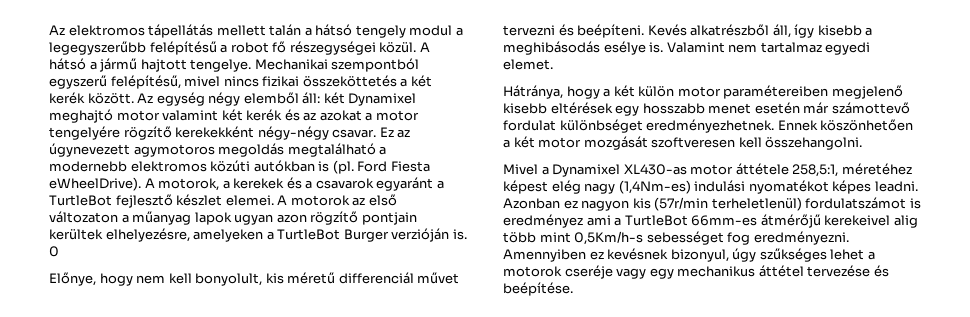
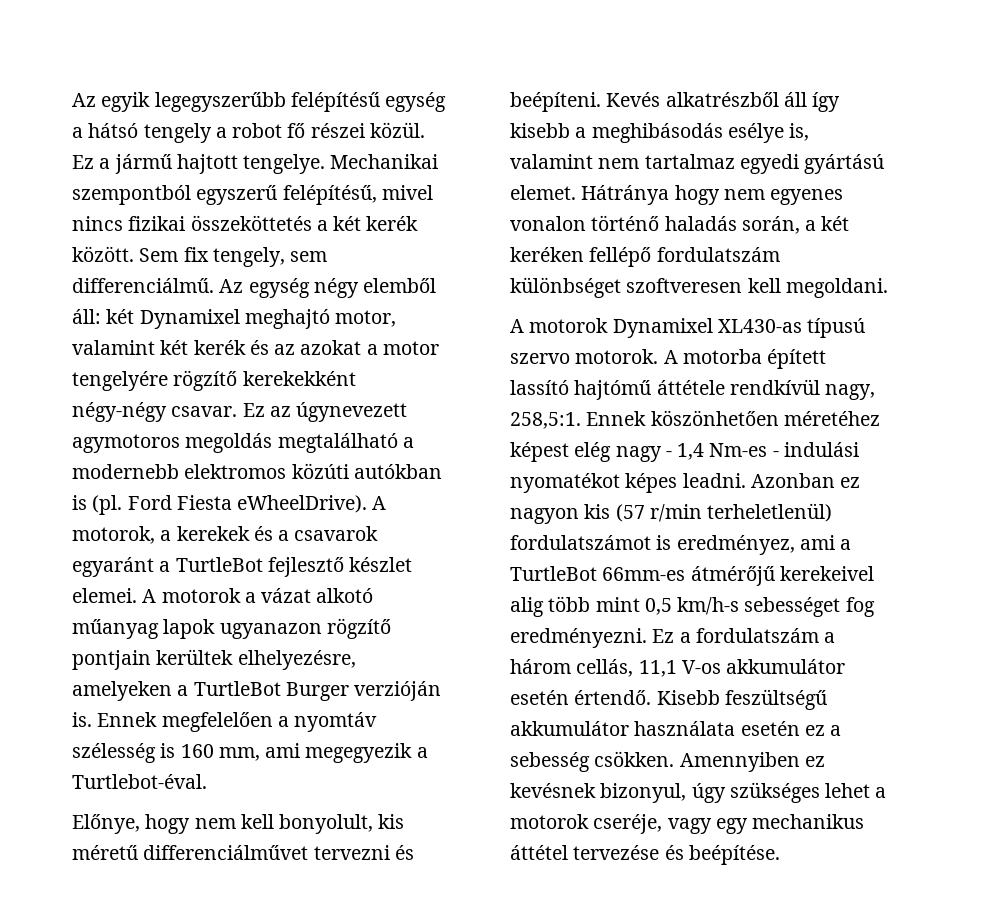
- Az elektromos tápellátás mellett talán a hátsó tengely modul a legegyszerűbb felépítésű a robot fő részegységei közül. A hátsó a jármű hajtott tengelye.
+ Az egyik legegyszerűbb felépítésű egység a hátsó tengely a robot fő részei közül. Ez a jármű hajtott tengelye.
+ Sem fix tengely, sem differenciálmű.
- Az egység négy elemből áll: két Dynamixel meghajtó motor valamint két kerék és az azokat a motor tengelyére rögzítő kerekekként négy-négy csavar.
+ Az egység négy elemből áll: két Dynamixel meghajtó motor, valamint két kerék és az azokat a motor tengelyére rögzítő kerekekként négy-négy csavar.
- A motorok az első változaton a műanyag lapok ugyan azon rögzítő pontjain kerültek elhelyezésre, amelyeken a TurtleBot Burger verzióján is.
+ A motorok a vázat alkotó műanyag lapok ugyanazon rögzítő pontjain kerültek elhelyezésre, amelyeken a TurtleBot Burger verzióján is.
- 0
+ Ennek megfelelően a nyomtáv szélesség is 160 mm, ami megegyezik a Turtlebot-éval.
- Előnye, hogy nem kell bonyolult, kis méretű differenciál művet tervezni és beépíteni.
+ Előnye, hogy nem kell bonyolult, kis méretű differenciálművet tervezni és beépíteni.
- Kevés alkatrészből áll, így kisebb a meghibásodás esélye is. Valamint nem tartalmaz egyedi elemet.
- Hátránya, hogy a két külön motor paramétereiben megjelenő kisebb eltérések egy hosszabb menet esetén már számottevő fordulat különbséget eredményezhetnek. Ennek köszönhetően a két motor mozgását szoftveresen kell összehangolni.
- Mivel a Dynamixel XL430-as motor áttétele 258,5:1, méretéhez képest elég nagy (1,4Nm-es) indulási nyomatékot képes leadni.
+ Kevés alkatrészből áll így kisebb a meghibásodás esélye is, valamint nem tartalmaz egyedi gyártású elemet. Hátránya hogy nem egyenes vonalon történő haladás során, a két keréken fellépő fordulatszám különbséget szoftveresen kell megoldani.
+ A motorok Dynamixel XL430-as típusú szervo motorok. A motorba épített lassító hajtómű áttétele rendkívül nagy, 258,5:1. Ennek köszönhetően méretéhez képest elég nagy - 1,4 Nm-es - indulási nyomatékot képes leadni.
- Azonban ez nagyon kis (57r/min terheletlenül) fordulatszámot is eredményez ami a TurtleBot 66mm-es átmérőjű kerekeivel alig több mint 0,5Km/h-s sebességet fog eredményezni.
+ Azonban ez nagyon kis (57 r/min terheletlenül) fordulatszámot is eredményez, ami a TurtleBot 66mm-es átmérőjű kerekeivel alig több mint 0,5 km/h-s sebességet fog eredményezni.
+ Ez a fordulatszám a három cellás, 11,1 V-os akkumulátor esetén értendő. Kisebb feszültségű akkumulátor használata esetén ez a sebesség csökken.
- Amennyiben ez kevésnek bizonyul, úgy szűkséges lehet a motorok cseréje vagy egy mechanikus áttétel tervezése és beépítése.
+ Amennyiben ez kevésnek bizonyul, úgy szükséges lehet a motorok cseréje, vagy egy mechanikus áttétel tervezése és beépítése.

